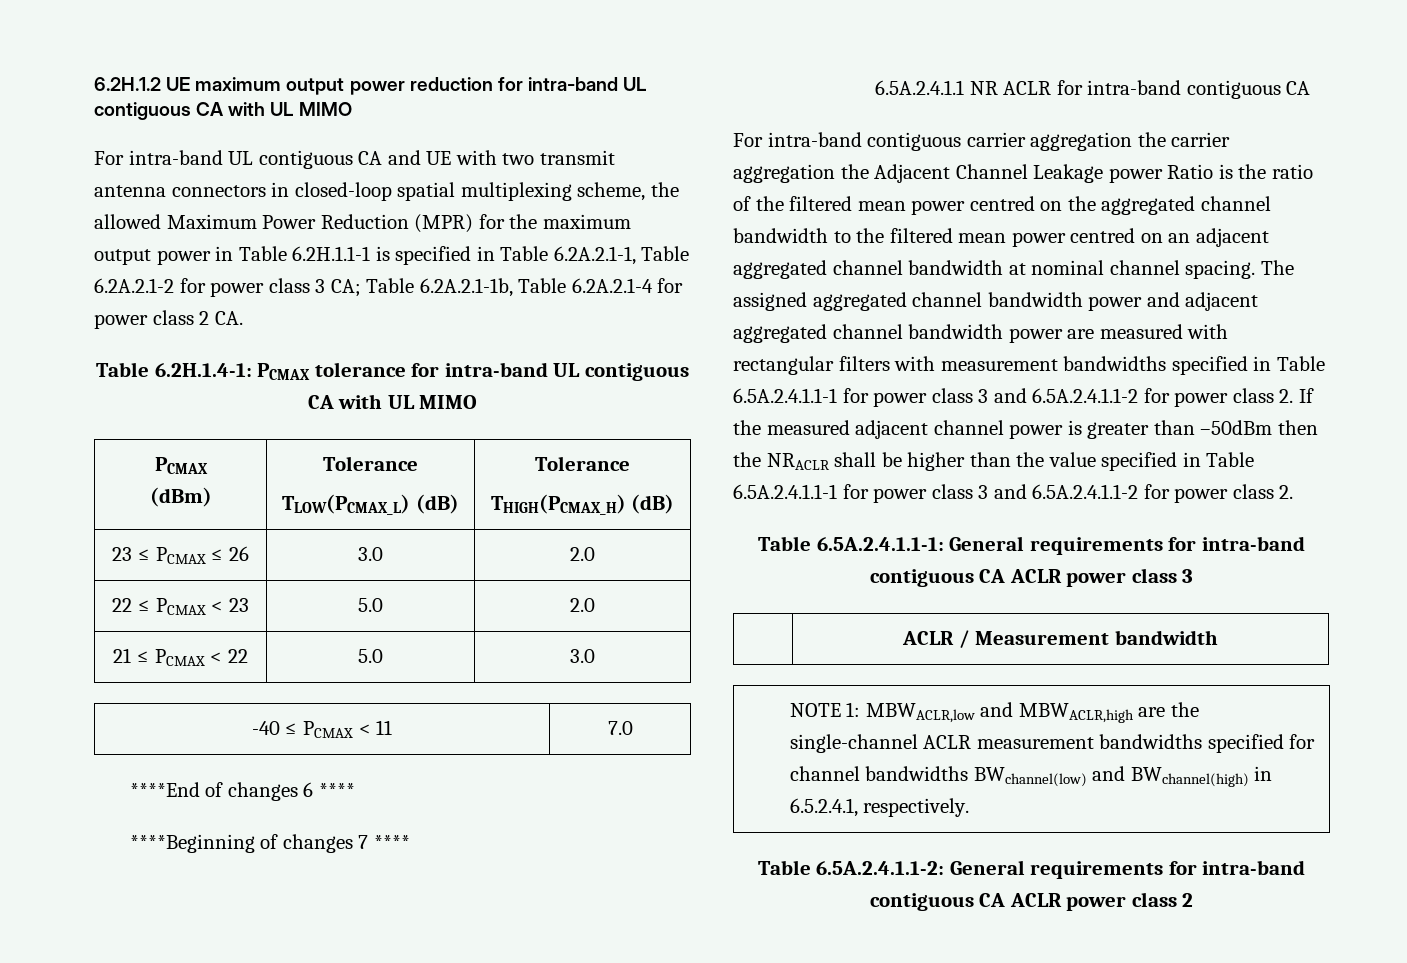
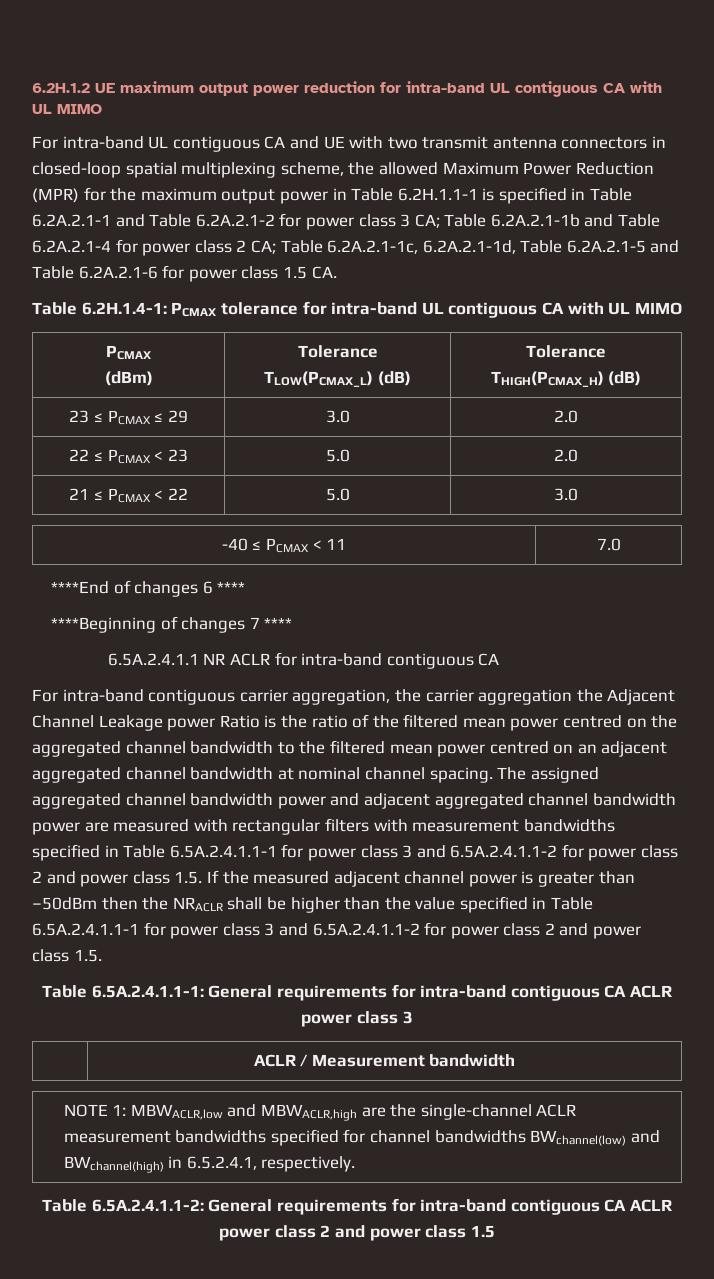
- For intra-band UL contiguous CA and UE with two transmit antenna connectors in closed-loop spatial multiplexing scheme, the allowed Maximum Power Reduction (MPR) for the maximum output power in Table 6.2H.1.1-1 is specified in Table 6.2A.2.1-1, Table 6.2A.2.1-2 for power class 3 CA; Table 6.2A.2.1-1b, Table 6.2A.2.1-4 for power class 2 CA.
+ For intra-band UL contiguous CA and UE with two transmit antenna connectors in closed-loop spatial multiplexing scheme, the allowed Maximum Power Reduction (MPR) for the maximum output power in Table 6.2H.1.1-1 is specified in Table 6.2A.2.1-1 and Table 6.2A.2.1-2 for power class 3 CA; Table 6.2A.2.1-1b and Table 6.2A.2.1-4 for power class 2 CA; Table 6.2A.2.1-1c, 6.2A.2.1-1d, Table 6.2A.2.1-5 and Table 6.2A.2.1-6 for power class 1.5 CA.
- 23 ≤ PCMAX ≤ 26 | 3.0 | 2.0
+ 23 ≤ PCMAX ≤ 29 | 3.0 | 2.0
- For intra-band contiguous carrier aggregation the carrier aggregation the Adjacent Channel Leakage power Ratio is the ratio of the filtered mean power centred on the aggregated channel bandwidth to the filtered mean power centred on an adjacent aggregated channel bandwidth at nominal channel spacing.
+ For intra-band contiguous carrier aggregation, the carrier aggregation the Adjacent Channel Leakage power Ratio is the ratio of the filtered mean power centred on the aggregated channel bandwidth to the filtered mean power centred on an adjacent aggregated channel bandwidth at nominal channel spacing.
- The assigned aggregated channel bandwidth power and adjacent aggregated channel bandwidth power are measured with rectangular filters with measurement bandwidths specified in Table 6.5A.2.4.1.1-1 for power class 3 and 6.5A.2.4.1.1-2 for power class 2. If the measured adjacent channel power is greater than –50dBm then the NRACLR shall be higher than the value specified in Table 6.5A.2.4.1.1-1 for power class 3 and 6.5A.2.4.1.1-2 for power class 2.
+ The assigned aggregated channel bandwidth power and adjacent aggregated channel bandwidth power are measured with rectangular filters with measurement bandwidths specified in Table 6.5A.2.4.1.1-1 for power class 3 and 6.5A.2.4.1.1-2 for power class 2 and power class 1.5. If the measured adjacent channel power is greater than –50dBm then the NRACLR shall be higher than the value specified in Table 6.5A.2.4.1.1-1 for power class 3 and 6.5A.2.4.1.1-2 for power class 2 and power class 1.5.
- Table 6.5A.2.4.1.1-2: General requirements for intra-band contiguous CA ACLR power class 2
+ Table 6.5A.2.4.1.1-2: General requirements for intra-band contiguous CA ACLR power class 2 and power class 1.5

